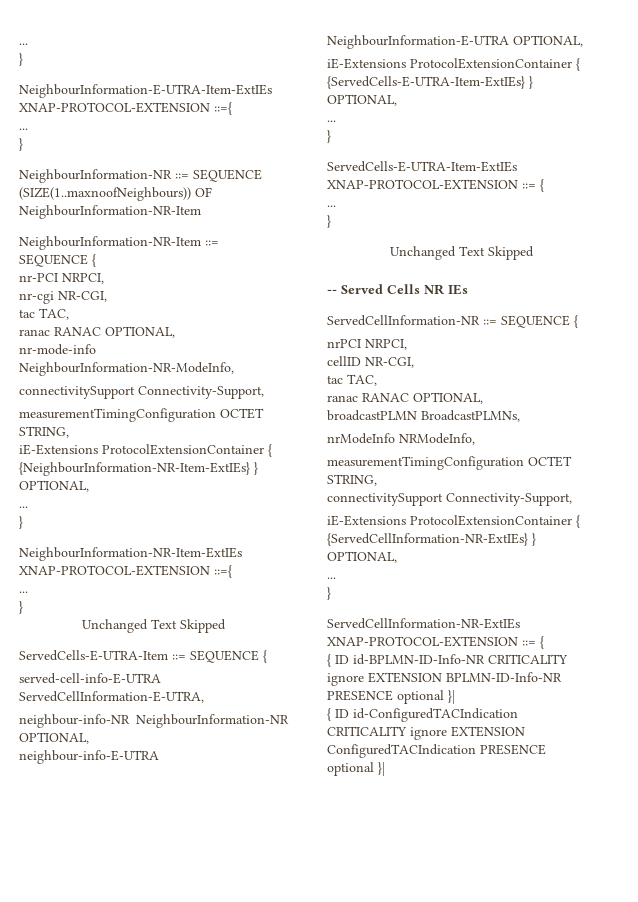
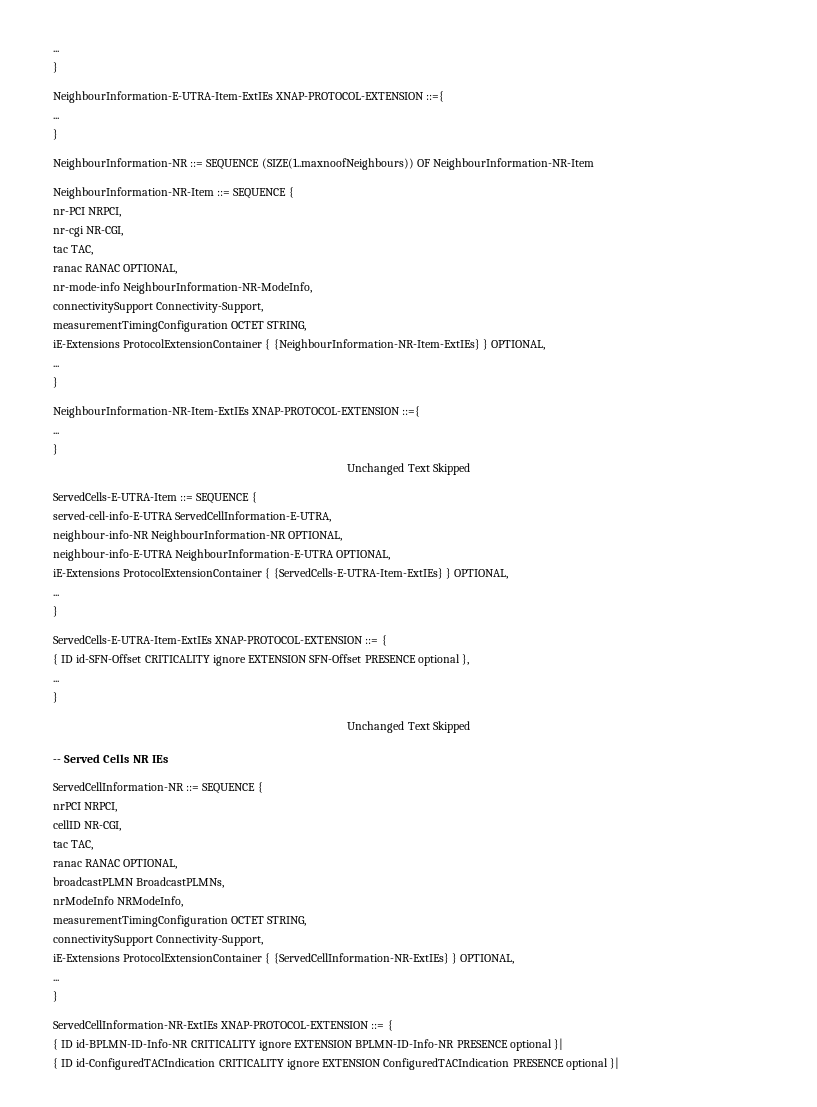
+ { ID id-SFN-Offset CRITICALITY ignore EXTENSION SFN-Offset PRESENCE optional },

